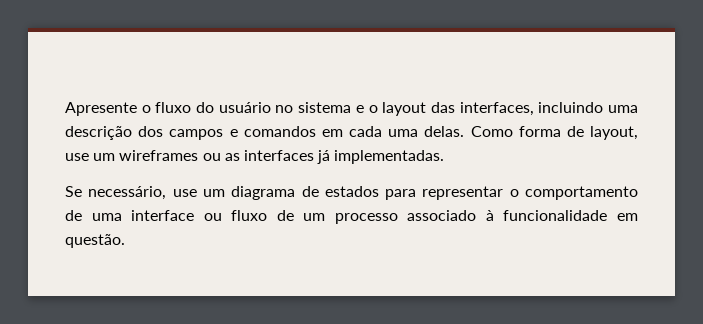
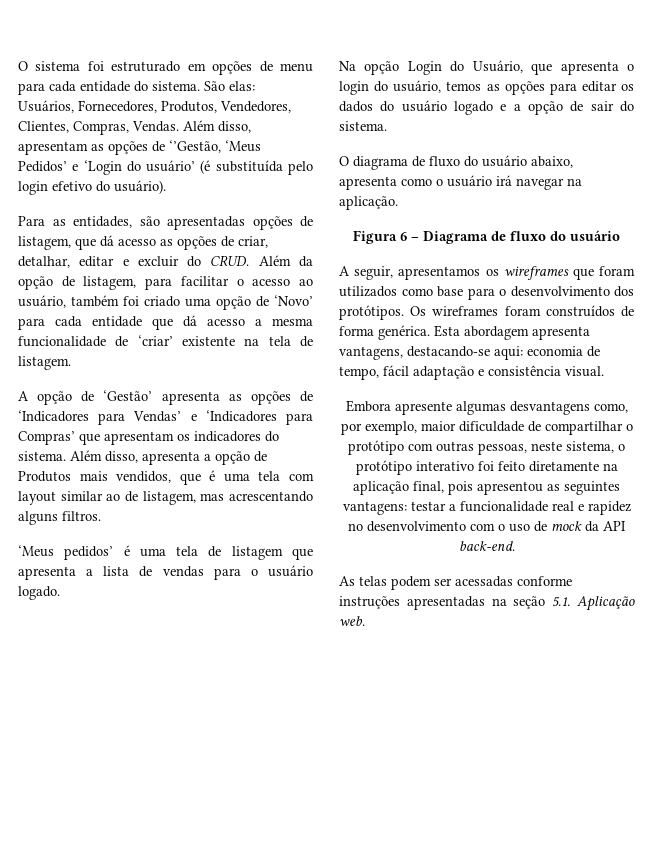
- Apresente o fluxo do usuário no sistema e o layout das interfaces, incluindo uma descrição dos campos e comandos em cada uma delas. Como forma de layout, use um wireframes ou as interfaces já implementadas.
- Se necessário, use um diagrama de estados para representar o comportamento de uma interface ou fluxo de um processo associado à funcionalidade em questão.
+ O sistema foi estruturado em opções de menu para cada entidade do sistema. São elas: Usuários, Fornecedores, Produtos, Vendedores, Clientes, Compras, Vendas. Além disso, apresentam as opções de ‘’Gestão, ‘Meus Pedidos’ e ‘Login do usuário’ (é substituída pelo login efetivo do usuário).
+ Para as entidades, são apresentadas opções de listagem, que dá acesso as opções de criar, detalhar, editar e excluir do CRUD. Além da opção de listagem, para facilitar o acesso ao usuário, também foi criado uma opção de ‘Novo’ para cada entidade que dá acesso a mesma funcionalidade de ‘criar’ existente na tela de listagem.
+ A opção de ‘Gestão’ apresenta as opções de ‘Indicadores para Vendas’ e ‘Indicadores para Compras’ que apresentam os indicadores do sistema. Além disso, apresenta a opção de Produtos mais vendidos, que é uma tela com layout similar ao de listagem, mas acrescentando alguns filtros.
+ ‘Meus pedidos’ é uma tela de listagem que apresenta a lista de vendas para o usuário logado.
+ Na opção Login do Usuário, que apresenta o login do usuário, temos as opções para editar os dados do usuário logado e a opção de sair do sistema.
+ O diagrama de fluxo do usuário abaixo, apresenta como o usuário irá navegar na aplicação.
+ Figura 6 – Diagrama de fluxo do usuário
+ A seguir, apresentamos os wireframes que foram utilizados como base para o desenvolvimento dos protótipos. Os wireframes foram construídos de forma genérica. Esta abordagem apresenta vantagens, destacando-se aqui: economia de tempo, fácil adaptação e consistência visual.
+ Embora apresente algumas desvantagens como, por exemplo, maior dificuldade de compartilhar o protótipo com outras pessoas, neste sistema, o protótipo interativo foi feito diretamente na aplicação final, pois apresentou as seguintes vantagens: testar a funcionalidade real e rapidez no desenvolvimento com o uso de mock da API back-end.
+ As telas podem ser acessadas conforme instruções apresentadas na seção 5.1. Aplicação web.

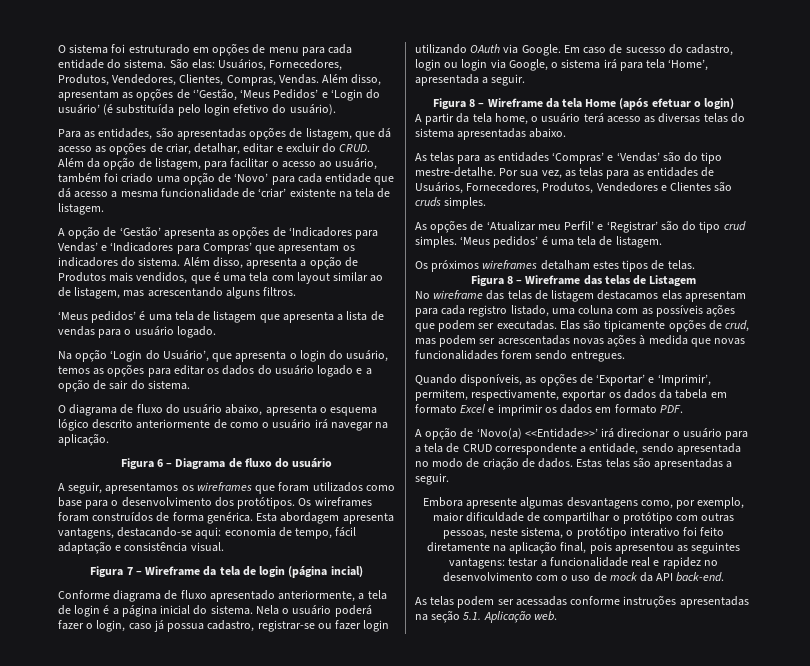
- Na opção Login do Usuário, que apresenta o login do usuário, temos as opções para editar os dados do usuário logado e a opção de sair do sistema.
+ Na opção ‘Login do Usuário’, que apresenta o login do usuário, temos as opções para editar os dados do usuário logado e a opção de sair do sistema.
- O diagrama de fluxo do usuário abaixo, apresenta como o usuário irá navegar na aplicação.
+ O diagrama de fluxo do usuário abaixo, apresenta o esquema lógico descrito anteriormente de como o usuário irá navegar na aplicação.
+ Figura 7 – Wireframe da tela de login (página incial)
+ Conforme diagrama de fluxo apresentado anteriormente, a tela de login é a página inicial do sistema. Nela o usuário poderá fazer o login, caso já possua cadastro, registrar-se ou fazer login utilizando OAuth via Google. Em caso de sucesso do cadastro, login ou login via Google, o sistema irá para tela ‘Home’, apresentada a seguir.
+ Figura 8 – Wireframe da tela Home (após efetuar o login)
+ A partir da tela home, o usuário terá acesso as diversas telas do sistema apresentadas abaixo.
+ As telas para as entidades ‘Compras’ e ‘Vendas’ são do tipo mestre-detalhe. Por sua vez, as telas para as entidades de Usuários, Fornecedores, Produtos, Vendedores e Clientes são cruds simples.
+ As opções de ‘Atualizar meu Perfil’ e ‘Registrar’ são do tipo crud simples. ‘Meus pedidos’ é uma tela de listagem.
+ Os próximos wireframes detalham estes tipos de telas.
+ Figura 8 – Wireframe das telas de Listagem
+ No wireframe das telas de listagem destacamos elas apresentam para cada registro listado, uma coluna com as possíveis ações que podem ser executadas. Elas são tipicamente opções de crud, mas podem ser acrescentadas novas ações à medida que novas funcionalidades forem sendo entregues.
+ Quando disponíveis, as opções de ‘Exportar’ e ‘Imprimir’, permitem, respectivamente, exportar os dados da tabela em formato Excel e imprimir os dados em formato PDF.
+ A opção de ‘Novo(a) <<Entidade>>’ irá direcionar o usuário para a tela de CRUD correspondente a entidade, sendo apresentada no modo de criação de dados. Estas telas são apresentadas a seguir.

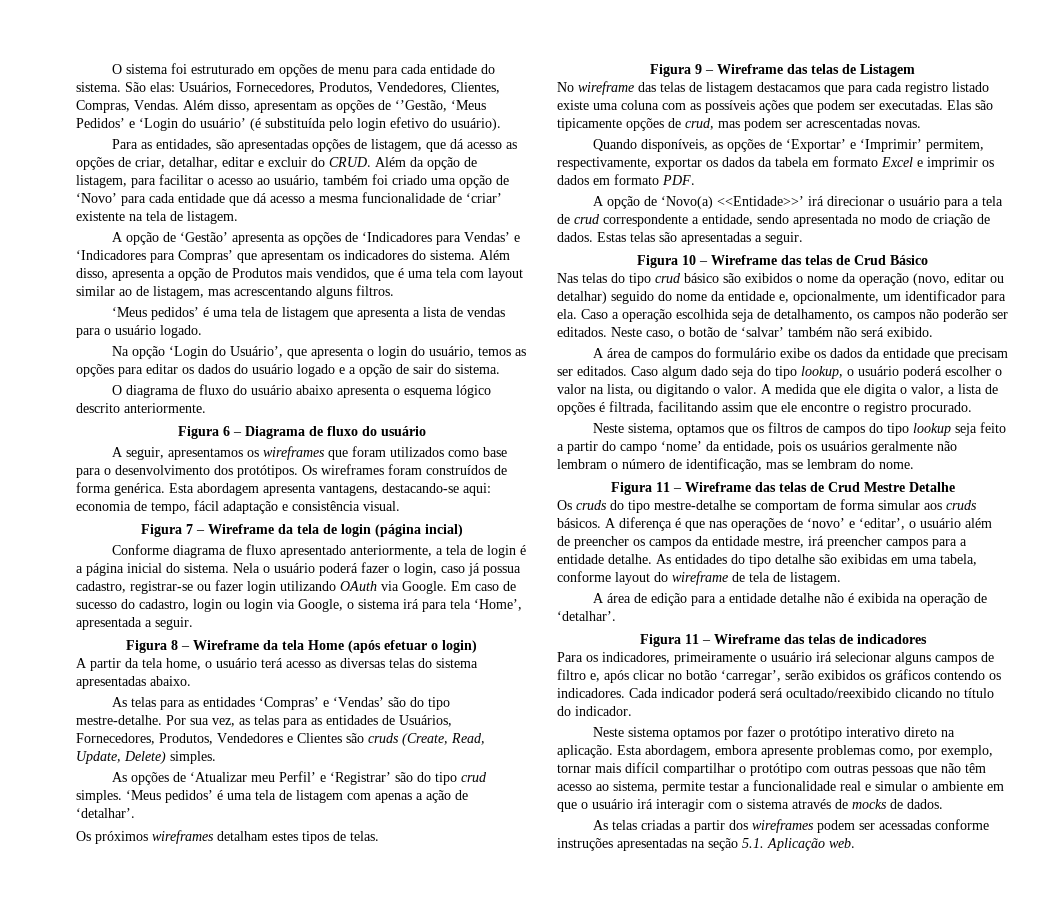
- O diagrama de fluxo do usuário abaixo, apresenta o esquema lógico descrito anteriormente de como o usuário irá navegar na aplicação.
+ O diagrama de fluxo do usuário abaixo apresenta o esquema lógico descrito anteriormente.
- Por sua vez, as telas para as entidades de Usuários, Fornecedores, Produtos, Vendedores e Clientes são cruds simples.
+ Por sua vez, as telas para as entidades de Usuários, Fornecedores, Produtos, Vendedores e Clientes são cruds (Create, Read, Update, Delete) simples.
- ‘Meus pedidos’ é uma tela de listagem.
+ ‘Meus pedidos’ é uma tela de listagem com apenas a ação de ‘detalhar’.
- Figura 8 – Wireframe das telas de Listagem
+ Figura 9 – Wireframe das telas de Listagem
- No wireframe das telas de listagem destacamos elas apresentam para cada registro listado, uma coluna com as possíveis ações que podem ser executadas.
+ No wireframe das telas de listagem destacamos que para cada registro listado existe uma coluna com as possíveis ações que podem ser executadas.
- Elas são tipicamente opções de crud, mas podem ser acrescentadas novas ações à medida que novas funcionalidades forem sendo entregues.
+ Elas são tipicamente opções de crud, mas podem ser acrescentadas novas.
- Quando disponíveis, as opções de ‘Exportar’ e ‘Imprimir’, permitem, respectivamente, exportar os dados da tabela em formato Excel e imprimir os dados em formato PDF.
+ Quando disponíveis, as opções de ‘Exportar’ e ‘Imprimir’ permitem, respectivamente, exportar os dados da tabela em formato Excel e imprimir os dados em formato PDF.
- A opção de ‘Novo(a) <<Entidade>>’ irá direcionar o usuário para a tela de CRUD correspondente a entidade, sendo apresentada no modo de criação de dados.
+ A opção de ‘Novo(a) <<Entidade>>’ irá direcionar o usuário para a tela de crud correspondente a entidade, sendo apresentada no modo de criação de dados.
- Embora apresente algumas desvantagens como, por exemplo, maior dificuldade de compartilhar o protótipo com outras pessoas, neste sistema, o protótipo interativo foi feito diretamente na aplicação final, pois apresentou as seguintes vantagens: testar a funcionalidade real e rapidez no desenvolvimento com o uso de mock da API back-end.
- As telas podem ser acessadas conforme instruções apresentadas na seção 5.1. Aplicação web.
+ Figura 10 – Wireframe das telas de Crud Básico
+ Nas telas do tipo crud básico são exibidos o nome da operação (novo, editar ou detalhar) seguido do nome da entidade e, opcionalmente, um identificador para ela. Caso a operação escolhida seja de detalhamento, os campos não poderão ser editados. Neste caso, o botão de ‘salvar’ também não será exibido.
+ A área de campos do formulário exibe os dados da entidade que precisam ser editados. Caso algum dado seja do tipo lookup, o usuário poderá escolher o valor na lista, ou digitando o valor. A medida que ele digita o valor, a lista de opções é filtrada, facilitando assim que ele encontre o registro procurado.
+ Neste sistema, optamos que os filtros de campos do tipo lookup seja feito a partir do campo ‘nome’ da entidade, pois os usuários geralmente não lembram o número de identificação, mas se lembram do nome.
+ Figura 11 – Wireframe das telas de Crud Mestre Detalhe
+ Os cruds do tipo mestre-detalhe se comportam de forma simular aos cruds básicos. A diferença é que nas operações de ‘novo’ e ‘editar’, o usuário além de preencher os campos da entidade mestre, irá preencher campos para a entidade detalhe. As entidades do tipo detalhe são exibidas em uma tabela, conforme layout do wireframe de tela de listagem.
+ A área de edição para a entidade detalhe não é exibida na operação de ‘detalhar’.
+ Figura 11 – Wireframe das telas de indicadores
+ Para os indicadores, primeiramente o usuário irá selecionar alguns campos de filtro e, após clicar no botão ‘carregar’, serão exibidos os gráficos contendo os indicadores. Cada indicador poderá será ocultado/reexibido clicando no título do indicador.
+ Neste sistema optamos por fazer o protótipo interativo direto na aplicação. Esta abordagem, embora apresente problemas como, por exemplo, tornar mais difícil compartilhar o protótipo com outras pessoas que não têm acesso ao sistema, permite testar a funcionalidade real e simular o ambiente em que o usuário irá interagir com o sistema através de mocks de dados.
+ As telas criadas a partir dos wireframes podem ser acessadas conforme instruções apresentadas na seção 5.1. Aplicação web.

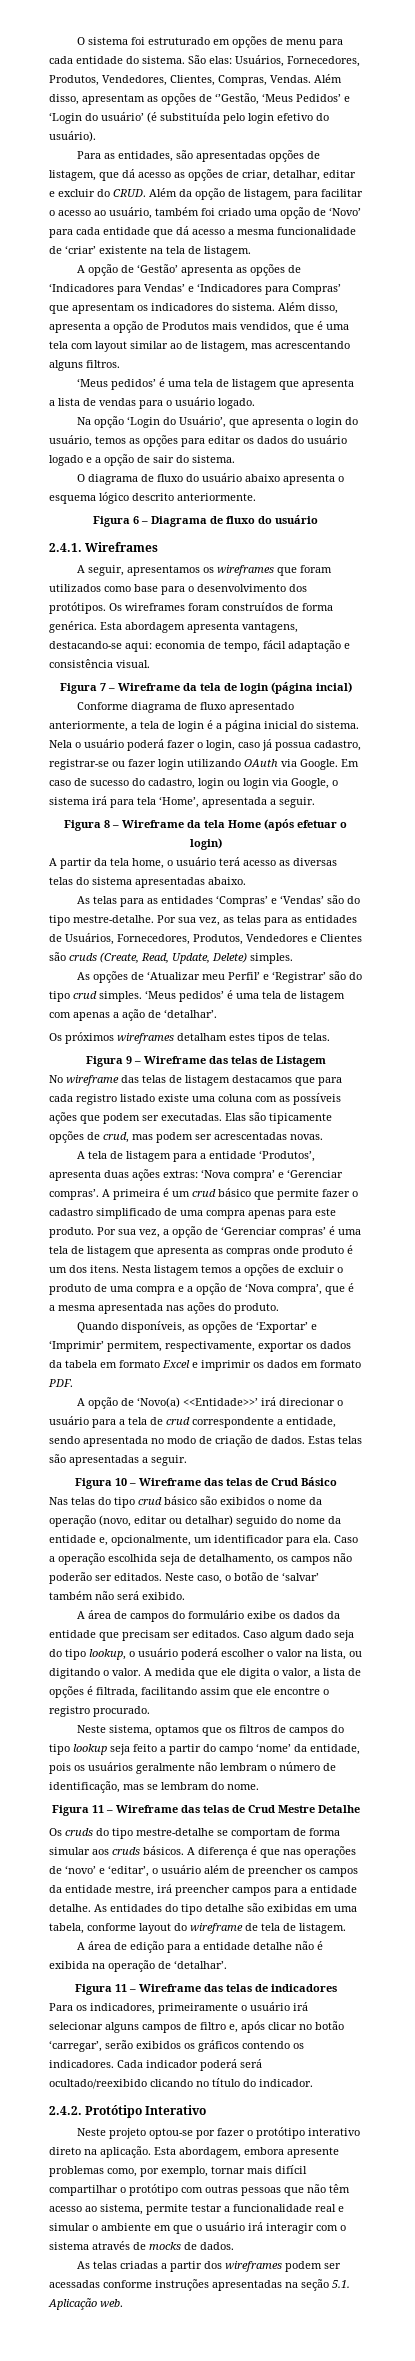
+ 2.4.1. Wireframes
+ A tela de listagem para a entidade ‘Produtos’, apresenta duas ações extras: ‘Nova compra’ e ‘Gerenciar compras’. A primeira é um crud básico que permite fazer o cadastro simplificado de uma compra apenas para este produto. Por sua vez, a opção de ‘Gerenciar compras’ é uma tela de listagem que apresenta as compras onde produto é um dos itens. Nesta listagem temos a opções de excluir o produto de uma compra e a opção de ‘Nova compra’, que é a mesma apresentada nas ações do produto.
- Neste sistema optamos por fazer o protótipo interativo direto na aplicação.
+ 2.4.2. Protótipo Interativo
+ Neste projeto optou-se por fazer o protótipo interativo direto na aplicação.

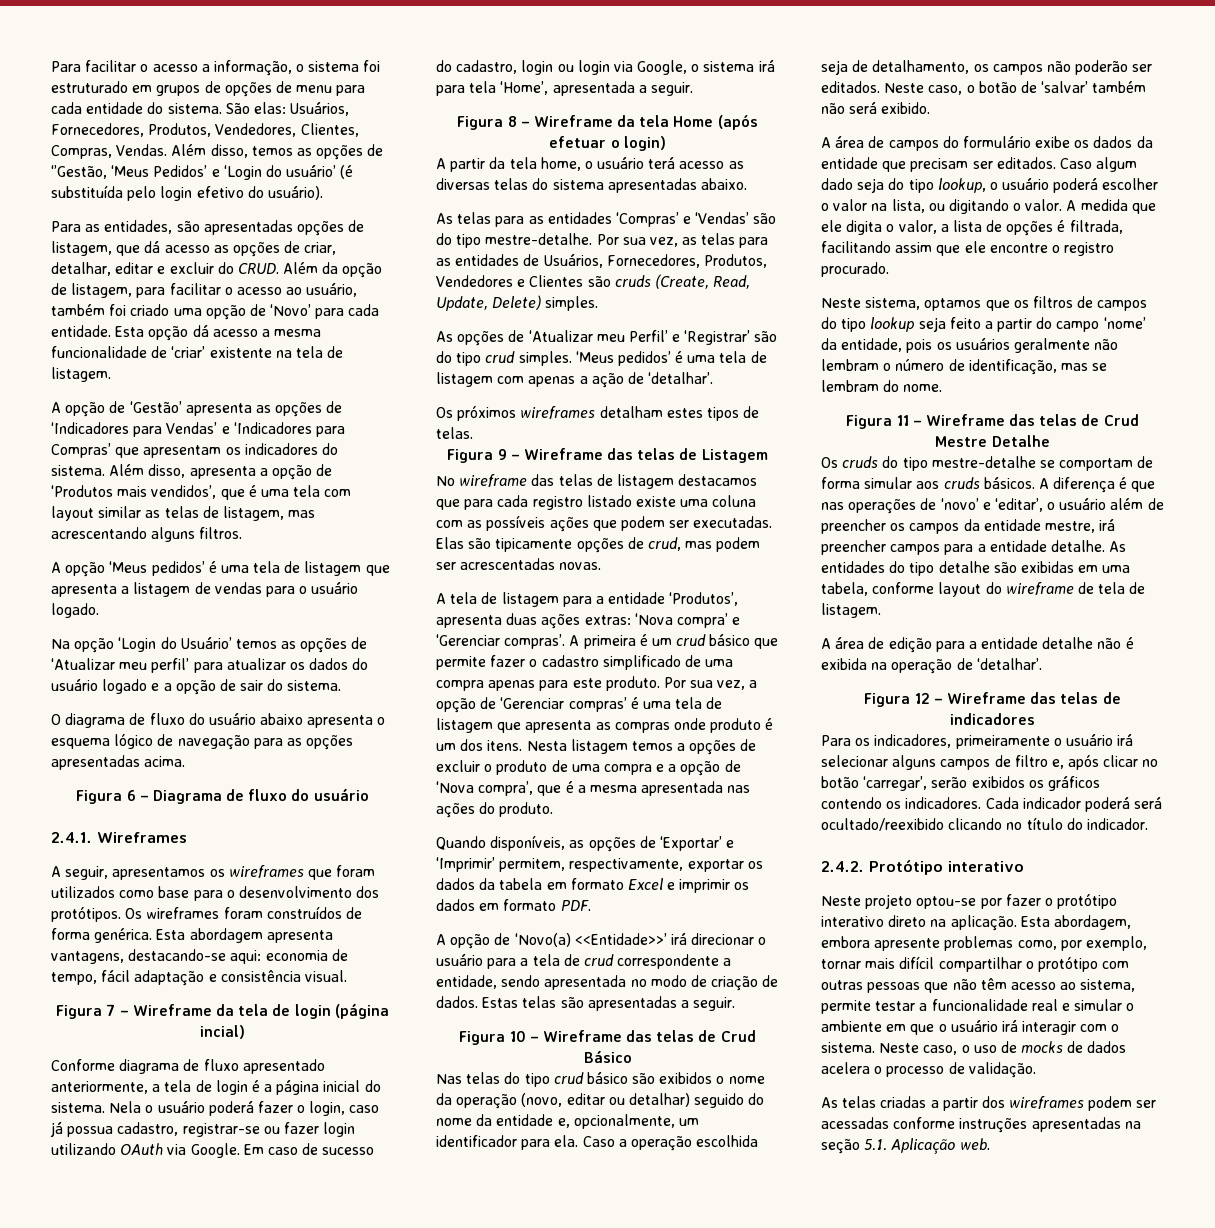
- O sistema foi estruturado em opções de menu para cada entidade do sistema.
+ Para facilitar o acesso a informação, o sistema foi estruturado em grupos de opções de menu para cada entidade do sistema.
- Além disso, apresentam as opções de ‘’Gestão, ‘Meus Pedidos’ e ‘Login do usuário’ (é substituída pelo login efetivo do usuário).
+ Além disso, temos as opções de ‘’Gestão, ‘Meus Pedidos’ e ‘Login do usuário’ (é substituída pelo login efetivo do usuário).
- Além da opção de listagem, para facilitar o acesso ao usuário, também foi criado uma opção de ‘Novo’ para cada entidade que dá acesso a mesma funcionalidade de ‘criar’ existente na tela de listagem.
+ Além da opção de listagem, para facilitar o acesso ao usuário, também foi criado uma opção de ‘Novo’ para cada entidade. Esta opção dá acesso a mesma funcionalidade de ‘criar’ existente na tela de listagem.
- Além disso, apresenta a opção de Produtos mais vendidos, que é uma tela com layout similar ao de listagem, mas acrescentando alguns filtros.
+ Além disso, apresenta a opção de ‘Produtos mais vendidos’, que é uma tela com layout similar as telas de listagem, mas acrescentando alguns filtros.
- ‘Meus pedidos’ é uma tela de listagem que apresenta a lista de vendas para o usuário logado.
+ A opção ‘Meus pedidos’ é uma tela de listagem que apresenta a listagem de vendas para o usuário logado.
- Na opção ‘Login do Usuário’, que apresenta o login do usuário, temos as opções para editar os dados do usuário logado e a opção de sair do sistema.
+ Na opção ‘Login do Usuário’ temos as opções de ‘Atualizar meu perfil’ para atualizar os dados do usuário logado e a opção de sair do sistema.
- O diagrama de fluxo do usuário abaixo apresenta o esquema lógico descrito anteriormente.
+ O diagrama de fluxo do usuário abaixo apresenta o esquema lógico de navegação para as opções apresentadas acima.
- Figura 11 – Wireframe das telas de indicadores
+ Figura 12 – Wireframe das telas de indicadores
- 2.4.2. Protótipo Interativo
+ 2.4.2. Protótipo interativo
- Esta abordagem, embora apresente problemas como, por exemplo, tornar mais difícil compartilhar o protótipo com outras pessoas que não têm acesso ao sistema, permite testar a funcionalidade real e simular o ambiente em que o usuário irá interagir com o sistema através de mocks de dados.
+ Esta abordagem, embora apresente problemas como, por exemplo, tornar mais difícil compartilhar o protótipo com outras pessoas que não têm acesso ao sistema, permite testar a funcionalidade real e simular o ambiente em que o usuário irá interagir com o sistema. Neste caso, o uso de mocks de dados acelera o processo de validação.

